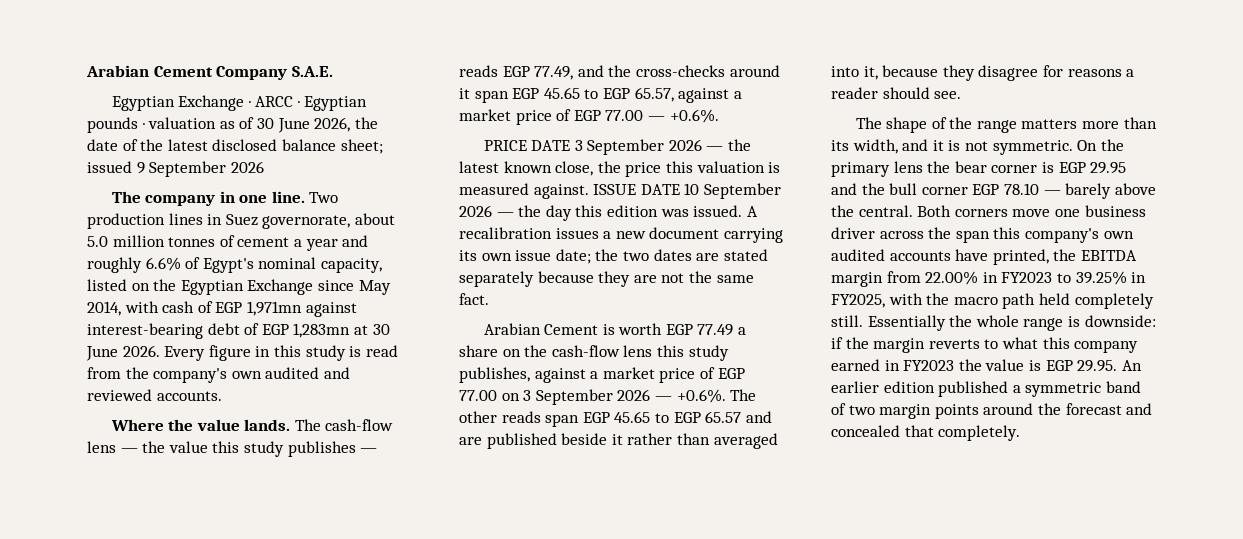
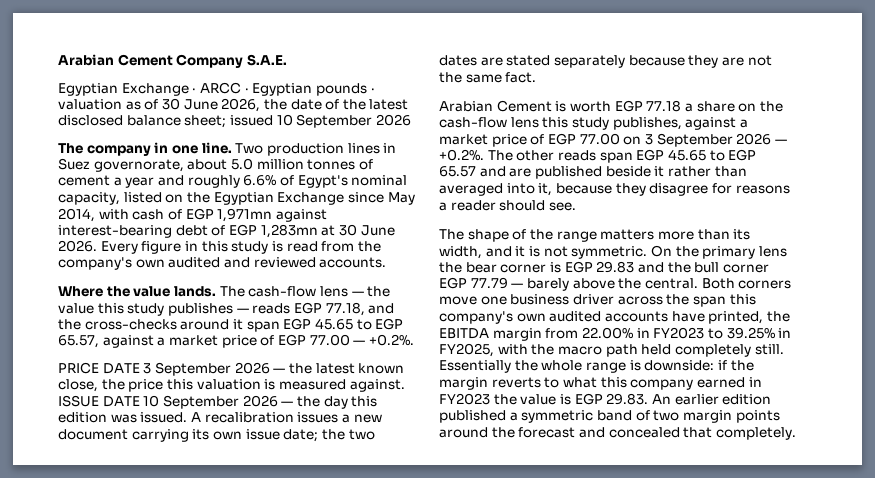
- Egyptian Exchange · ARCC · Egyptian pounds · valuation as of 30 June 2026, the date of the latest disclosed balance sheet; issued 9 September 2026
+ Egyptian Exchange · ARCC · Egyptian pounds · valuation as of 30 June 2026, the date of the latest disclosed balance sheet; issued 10 September 2026
- The cash-flow lens — the value this study publishes — reads EGP 77.49, and the cross-checks around it span EGP 45.65 to EGP 65.57, against a market price of EGP 77.00 — +0.6%.
+ The cash-flow lens — the value this study publishes — reads EGP 77.18, and the cross-checks around it span EGP 45.65 to EGP 65.57, against a market price of EGP 77.00 — +0.2%.
- Arabian Cement is worth EGP 77.49 a share on the cash-flow lens this study publishes, against a market price of EGP 77.00 on 3 September 2026 — +0.6%. The other reads span EGP 45.65 to EGP 65.57 and are published beside it rather than averaged into it, because they disagree for reasons a reader should see.
+ Arabian Cement is worth EGP 77.18 a share on the cash-flow lens this study publishes, against a market price of EGP 77.00 on 3 September 2026 — +0.2%. The other reads span EGP 45.65 to EGP 65.57 and are published beside it rather than averaged into it, because they disagree for reasons a reader should see.
- On the primary lens the bear corner is EGP 29.95 and the bull corner EGP 78.10 — barely above the central.
+ On the primary lens the bear corner is EGP 29.83 and the bull corner EGP 77.79 — barely above the central.
- Essentially the whole range is downside: if the margin reverts to what this company earned in FY2023 the value is EGP 29.95. An earlier edition published a symmetric band of two margin points around the forecast and concealed that completely.
+ Essentially the whole range is downside: if the margin reverts to what this company earned in FY2023 the value is EGP 29.83. An earlier edition published a symmetric band of two margin points around the forecast and concealed that completely.

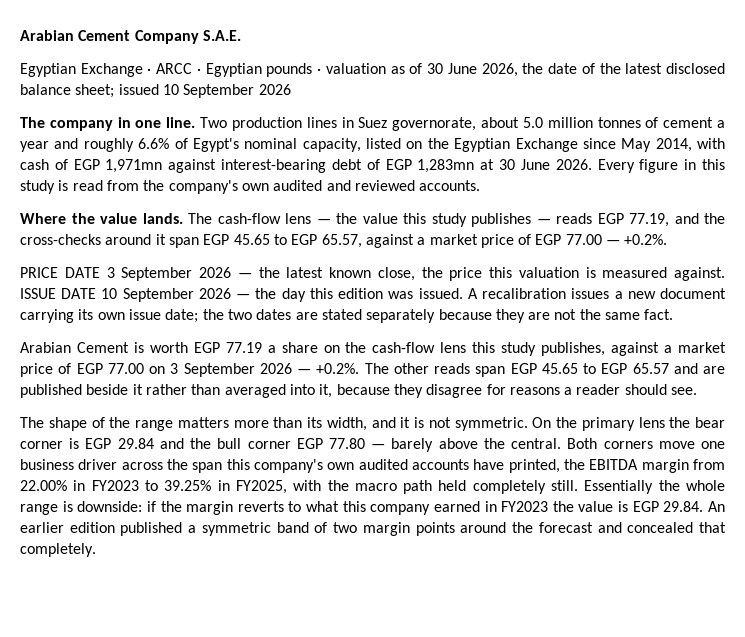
- The cash-flow lens — the value this study publishes — reads EGP 77.18, and the cross-checks around it span EGP 45.65 to EGP 65.57, against a market price of EGP 77.00 — +0.2%.
+ The cash-flow lens — the value this study publishes — reads EGP 77.19, and the cross-checks around it span EGP 45.65 to EGP 65.57, against a market price of EGP 77.00 — +0.2%.
- Arabian Cement is worth EGP 77.18 a share on the cash-flow lens this study publishes, against a market price of EGP 77.00 on 3 September 2026 — +0.2%. The other reads span EGP 45.65 to EGP 65.57 and are published beside it rather than averaged into it, because they disagree for reasons a reader should see.
+ Arabian Cement is worth EGP 77.19 a share on the cash-flow lens this study publishes, against a market price of EGP 77.00 on 3 September 2026 — +0.2%. The other reads span EGP 45.65 to EGP 65.57 and are published beside it rather than averaged into it, because they disagree for reasons a reader should see.
- On the primary lens the bear corner is EGP 29.83 and the bull corner EGP 77.79 — barely above the central.
+ On the primary lens the bear corner is EGP 29.84 and the bull corner EGP 77.80 — barely above the central.
- Essentially the whole range is downside: if the margin reverts to what this company earned in FY2023 the value is EGP 29.83. An earlier edition published a symmetric band of two margin points around the forecast and concealed that completely.
+ Essentially the whole range is downside: if the margin reverts to what this company earned in FY2023 the value is EGP 29.84. An earlier edition published a symmetric band of two margin points around the forecast and concealed that completely.

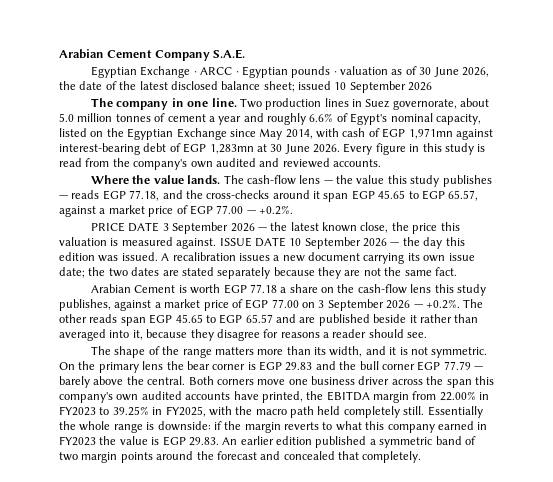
- The cash-flow lens — the value this study publishes — reads EGP 77.19, and the cross-checks around it span EGP 45.65 to EGP 65.57, against a market price of EGP 77.00 — +0.2%.
+ The cash-flow lens — the value this study publishes — reads EGP 77.18, and the cross-checks around it span EGP 45.65 to EGP 65.57, against a market price of EGP 77.00 — +0.2%.
- Arabian Cement is worth EGP 77.19 a share on the cash-flow lens this study publishes, against a market price of EGP 77.00 on 3 September 2026 — +0.2%. The other reads span EGP 45.65 to EGP 65.57 and are published beside it rather than averaged into it, because they disagree for reasons a reader should see.
+ Arabian Cement is worth EGP 77.18 a share on the cash-flow lens this study publishes, against a market price of EGP 77.00 on 3 September 2026 — +0.2%. The other reads span EGP 45.65 to EGP 65.57 and are published beside it rather than averaged into it, because they disagree for reasons a reader should see.
- On the primary lens the bear corner is EGP 29.84 and the bull corner EGP 77.80 — barely above the central.
+ On the primary lens the bear corner is EGP 29.83 and the bull corner EGP 77.79 — barely above the central.
- Essentially the whole range is downside: if the margin reverts to what this company earned in FY2023 the value is EGP 29.84. An earlier edition published a symmetric band of two margin points around the forecast and concealed that completely.
+ Essentially the whole range is downside: if the margin reverts to what this company earned in FY2023 the value is EGP 29.83. An earlier edition published a symmetric band of two margin points around the forecast and concealed that completely.

